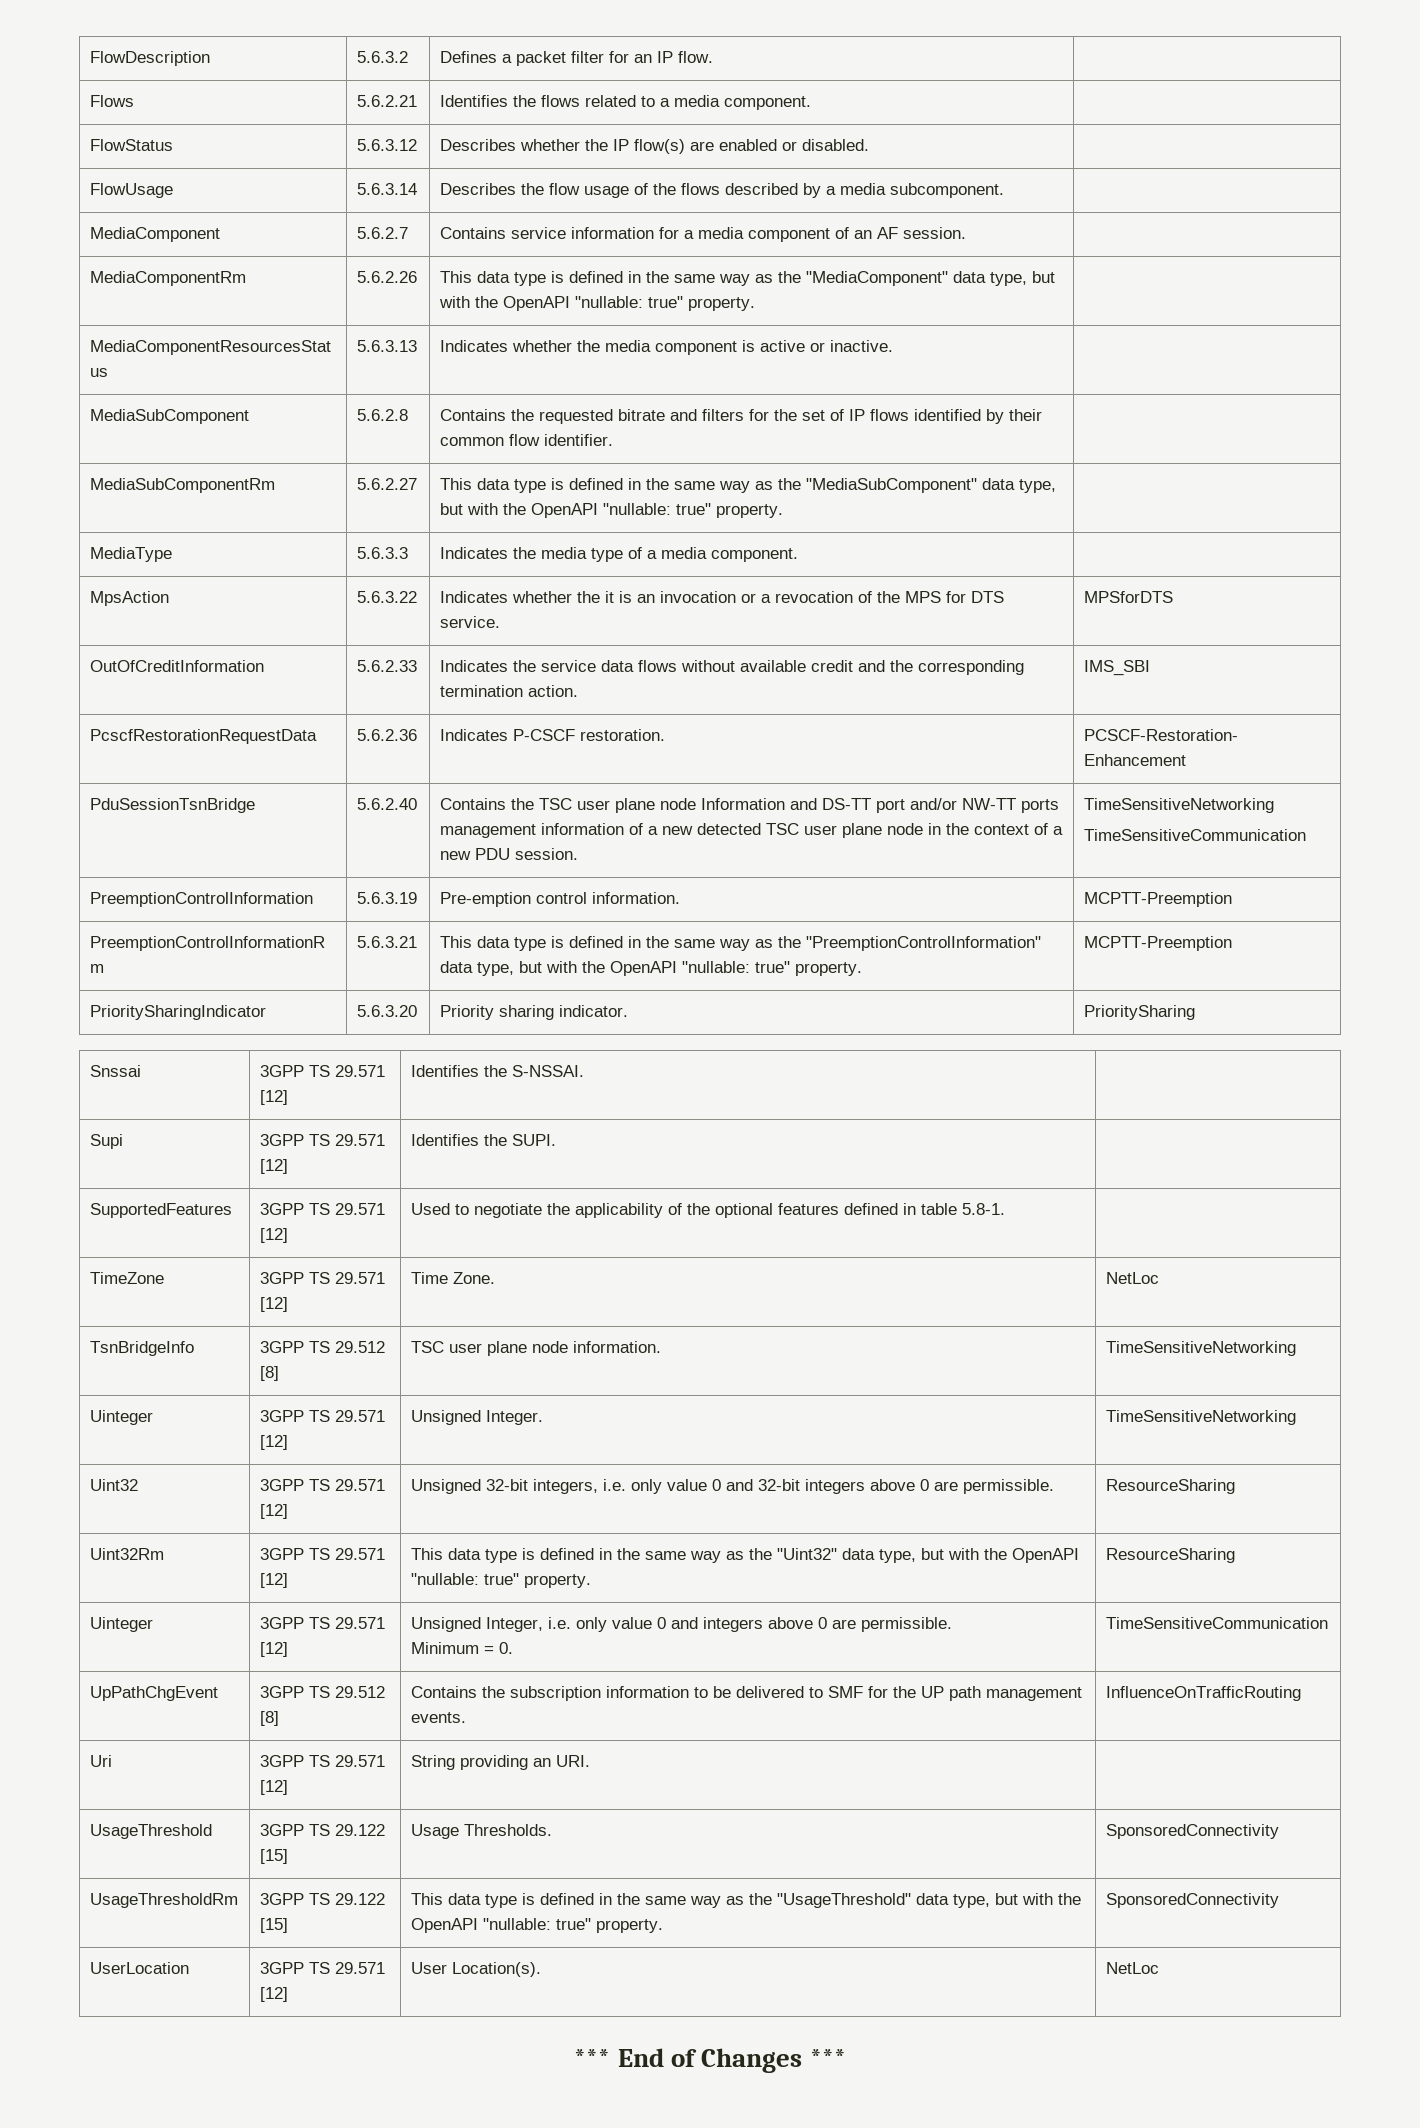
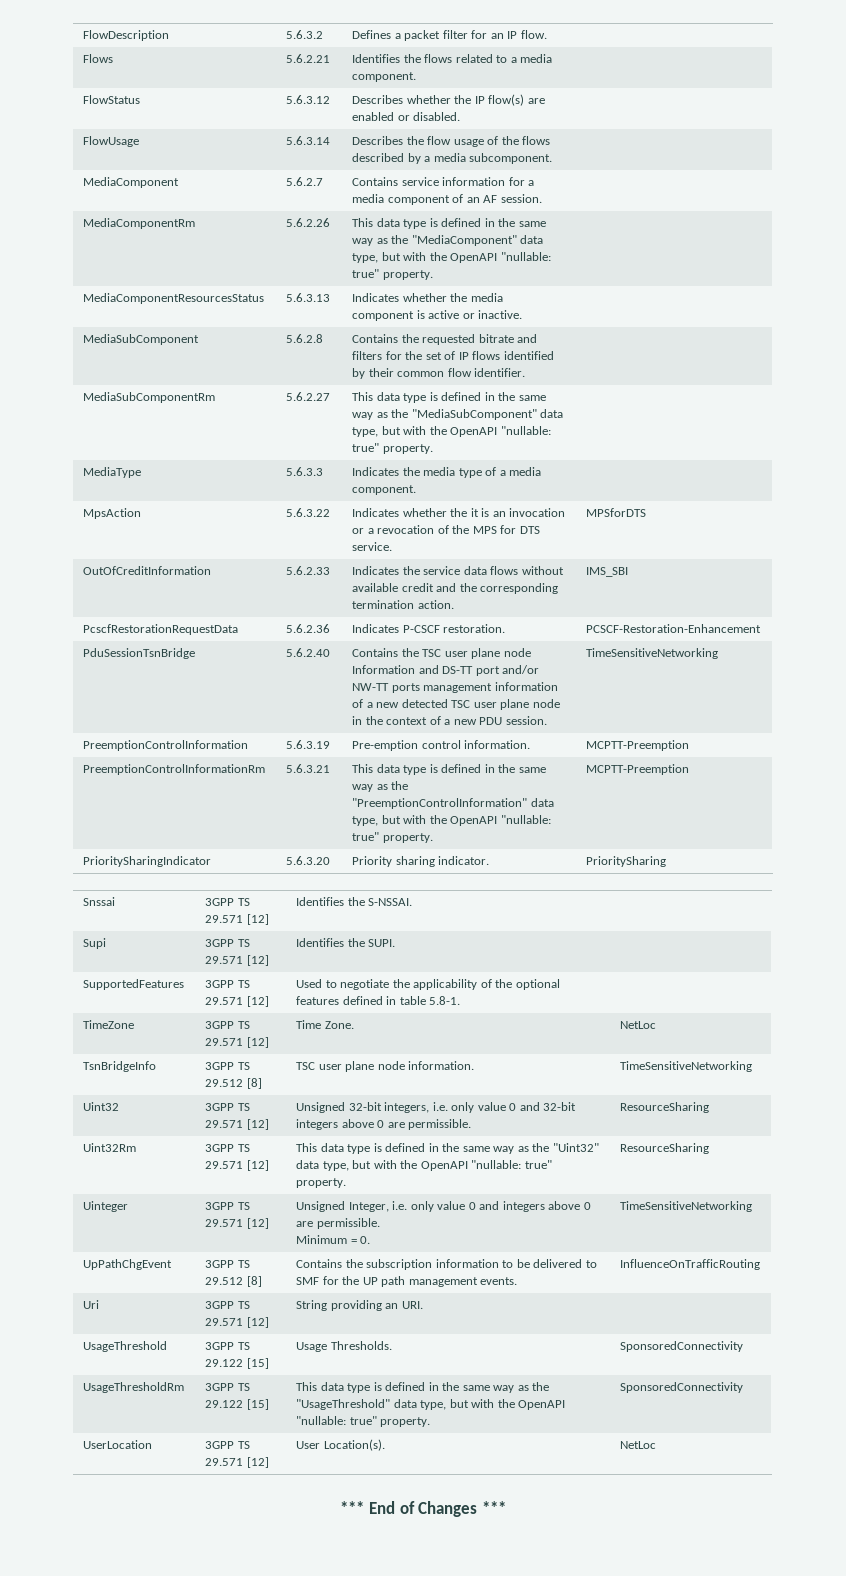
  PduSessionTsnBridge | 5.6.2.40 | Contains the TSC user plane node Information and DS-TT port and/or NW-TT ports management information of a new detected TSC user plane node in the context of a new PDU session. | TimeSensitiveNetworking
- TimeSensitiveCommunication
- Uinteger | 3GPP TS 29.571 [12] | Unsigned Integer. | TimeSensitiveNetworking
  Uinteger | 3GPP TS 29.571 [12] | Unsigned Integer, i.e. only value 0 and integers above 0 are permissible.
- Minimum = 0. | TimeSensitiveCommunication
+ Minimum = 0. | TimeSensitiveNetworking

